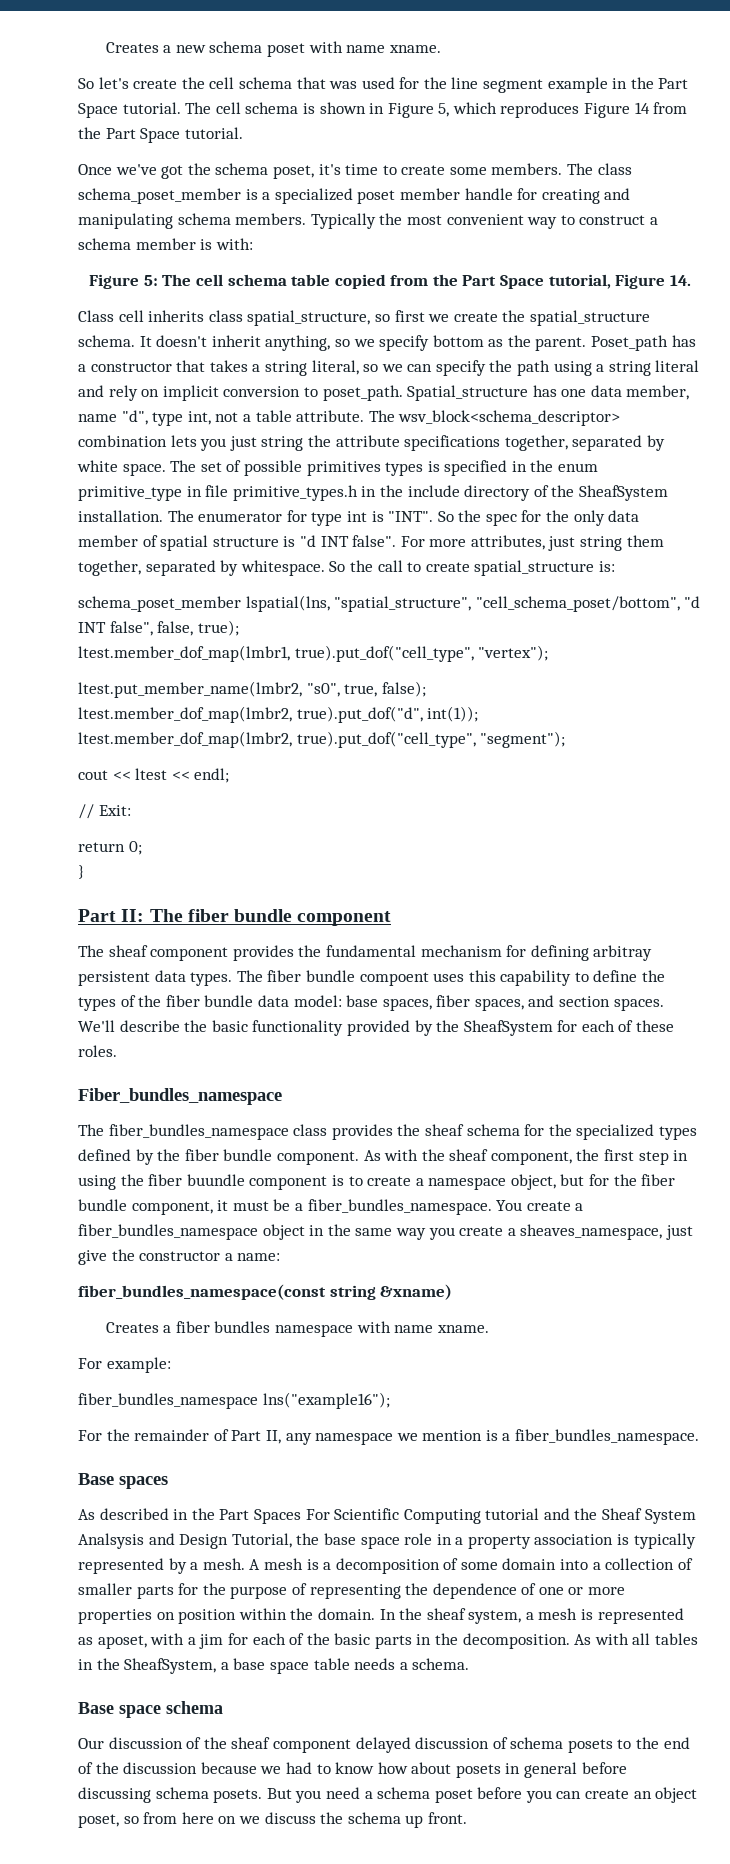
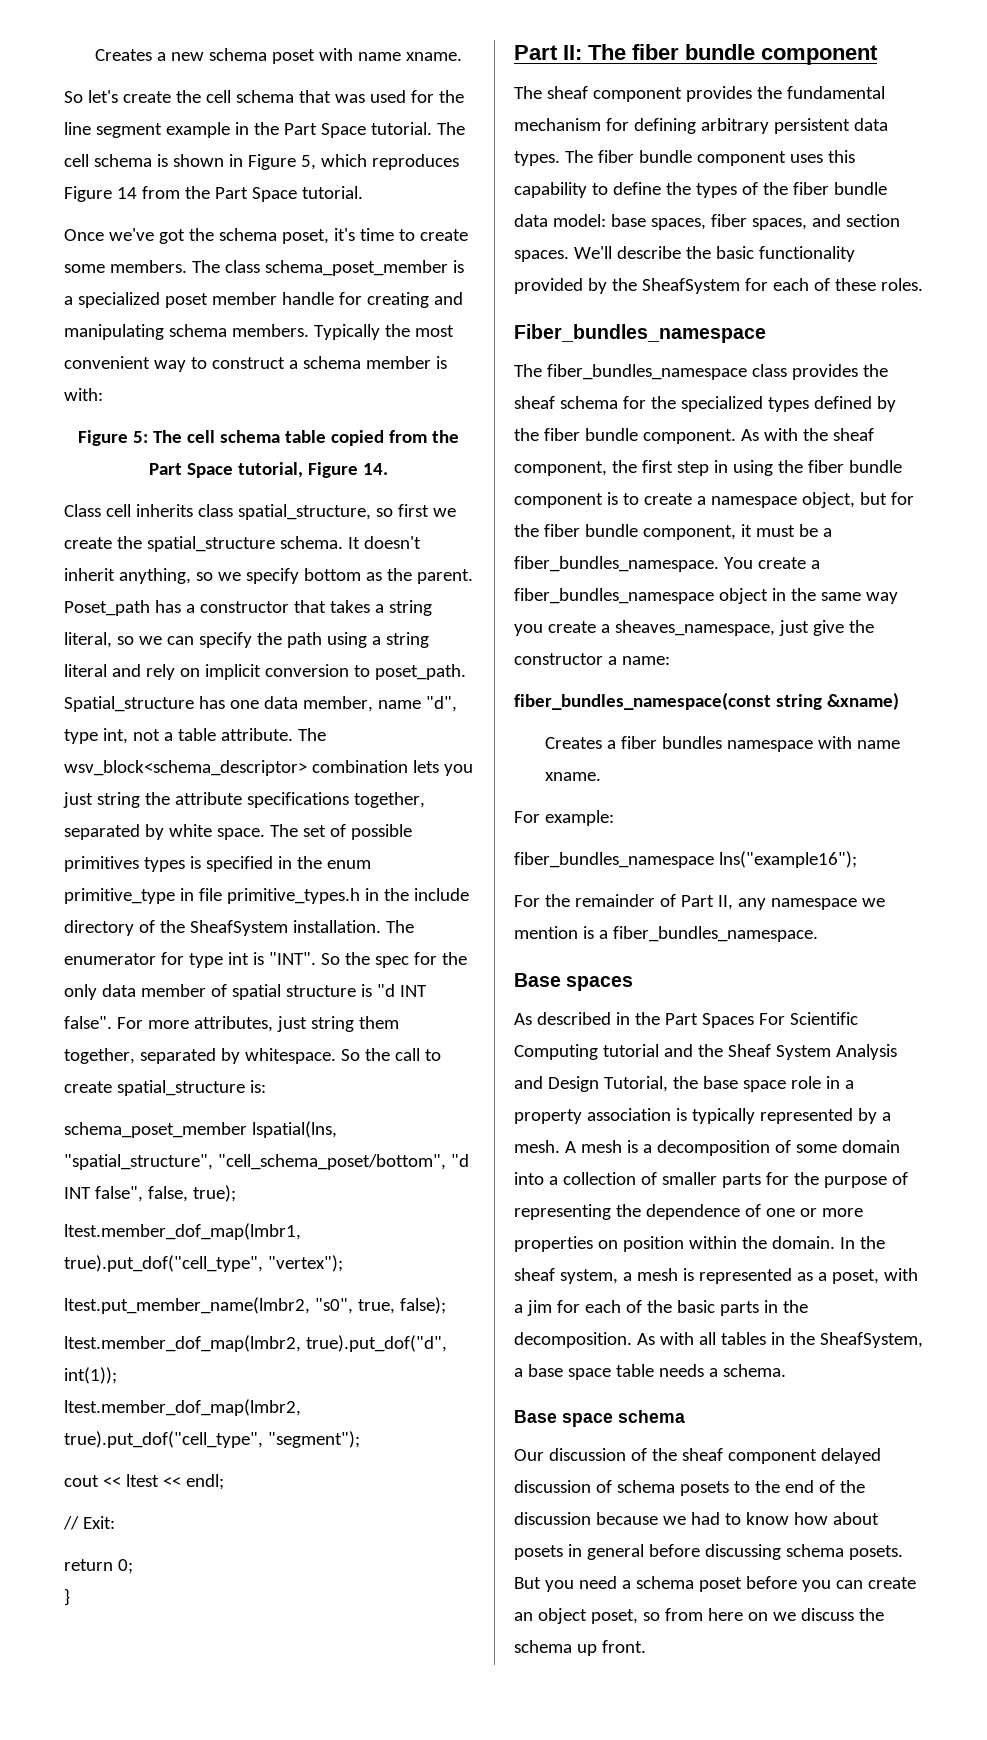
- The sheaf component provides the fundamental mechanism for defining arbitray persistent data types.
+ The sheaf component provides the fundamental mechanism for defining arbitrary persistent data types.
- The fiber bundle compoent uses this capability to define the types of the fiber bundle data model: base spaces, fiber spaces, and section spaces.
+ The fiber bundle component uses this capability to define the types of the fiber bundle data model: base spaces, fiber spaces, and section spaces.
- As with the sheaf component, the first step in using the fiber buundle component is to create a namespace object, but for the fiber bundle component, it must be a fiber_bundles_namespace.
+ As with the sheaf component, the first step in using the fiber bundle component is to create a namespace object, but for the fiber bundle component, it must be a fiber_bundles_namespace.
- As described in the Part Spaces For Scientific Computing tutorial and the Sheaf System Analsysis and Design Tutorial, the base space role in a property association is typically represented by a mesh.
+ As described in the Part Spaces For Scientific Computing tutorial and the Sheaf System Analysis and Design Tutorial, the base space role in a property association is typically represented by a mesh.
- In the sheaf system, a mesh is represented as aposet, with a jim for each of the basic parts in the decomposition.
+ In the sheaf system, a mesh is represented as a poset, with a jim for each of the basic parts in the decomposition.

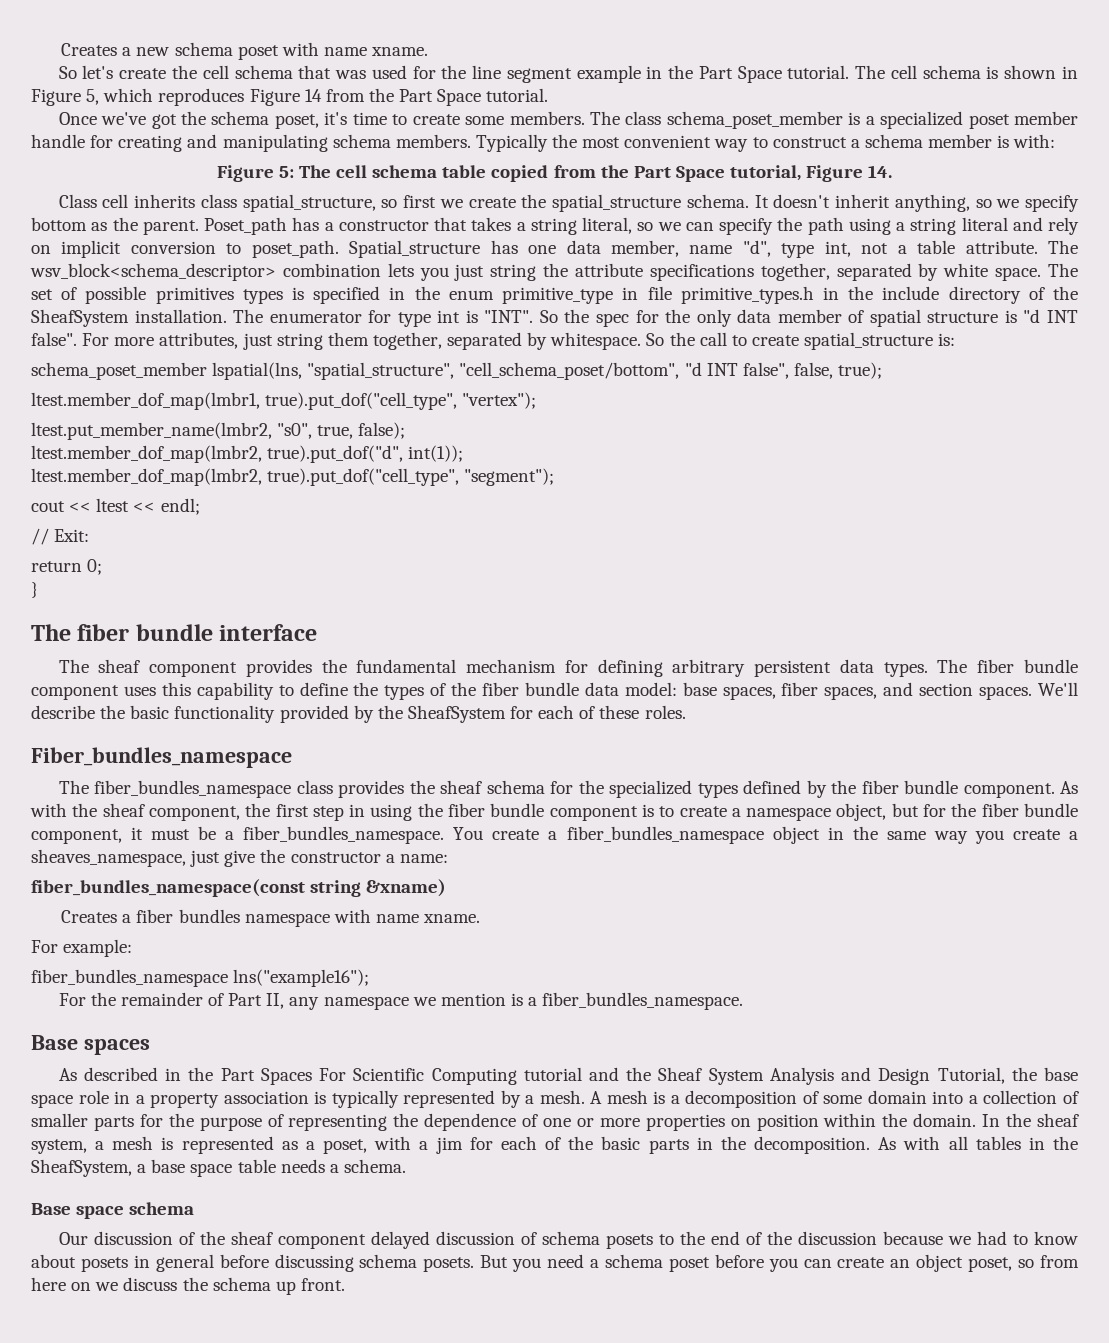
- Part II: The fiber bundle component
+ The fiber bundle interface
- Our discussion of the sheaf component delayed discussion of schema posets to the end of the discussion because we had to know how about posets in general before discussing schema posets.
+ Our discussion of the sheaf component delayed discussion of schema posets to the end of the discussion because we had to know about posets in general before discussing schema posets.

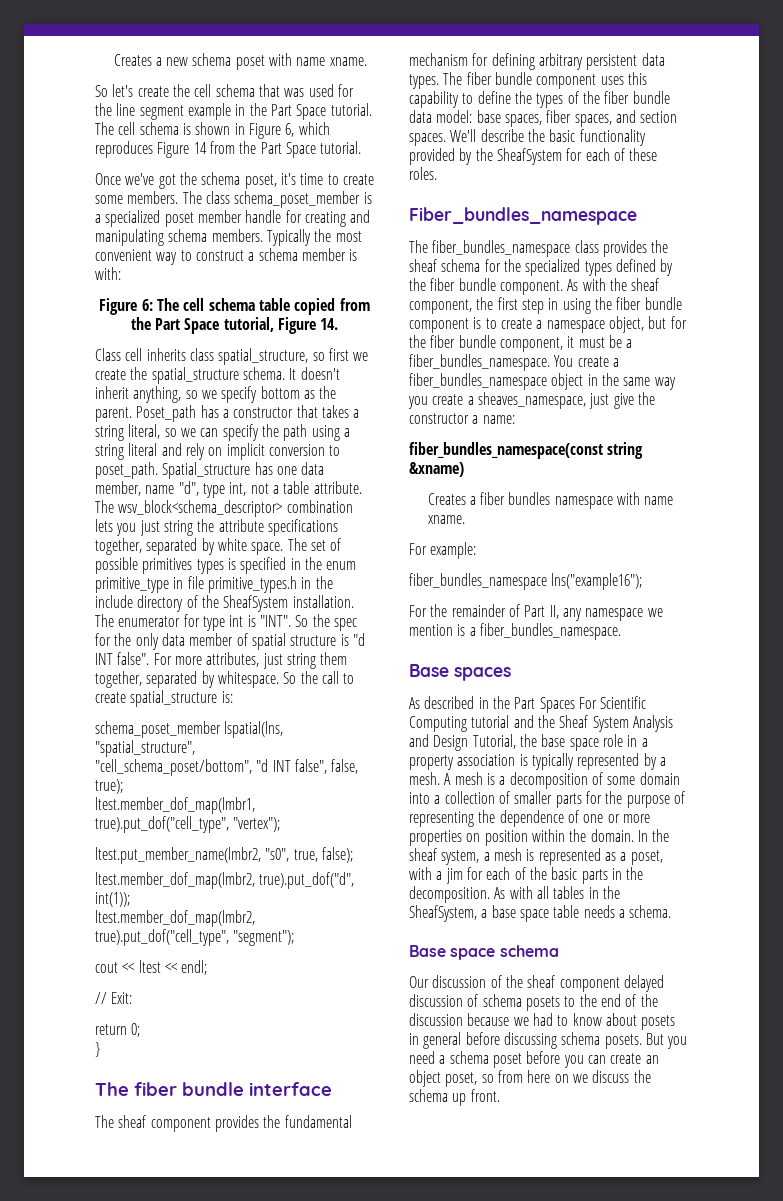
- The cell schema is shown in Figure 5, which reproduces Figure 14 from the Part Space tutorial.
+ The cell schema is shown in Figure 6, which reproduces Figure 14 from the Part Space tutorial.
- Figure 5: The cell schema table copied from the Part Space tutorial, Figure 14.
+ Figure 6: The cell schema table copied from the Part Space tutorial, Figure 14.
- schema_poset_member lspatial(lns, "spatial_structure", "cell_schema_poset/bottom", "d INT false", false, true);
+ schema_poset_member lspatial(lns, "spatial_structure",
+ "cell_schema_poset/bottom", "d INT false", false, true);

